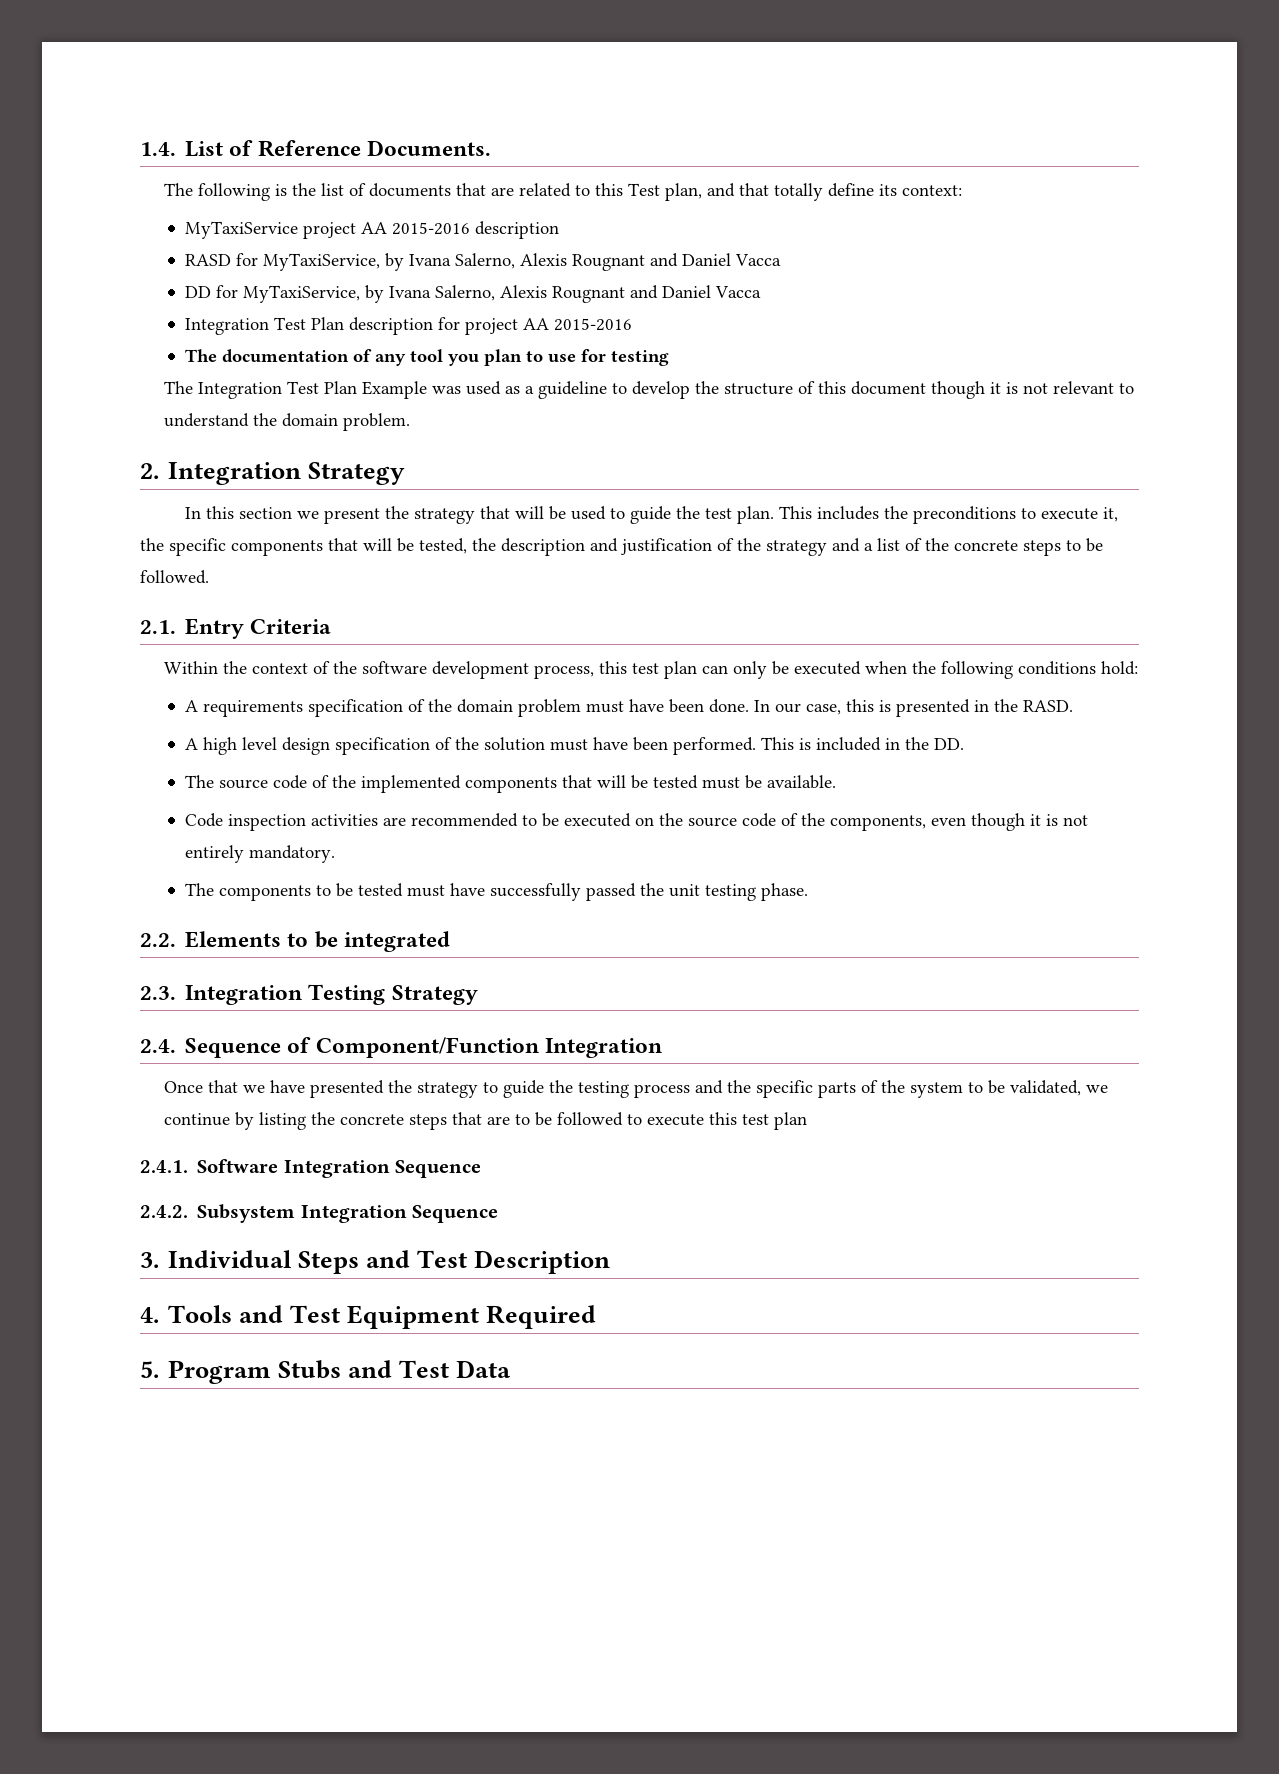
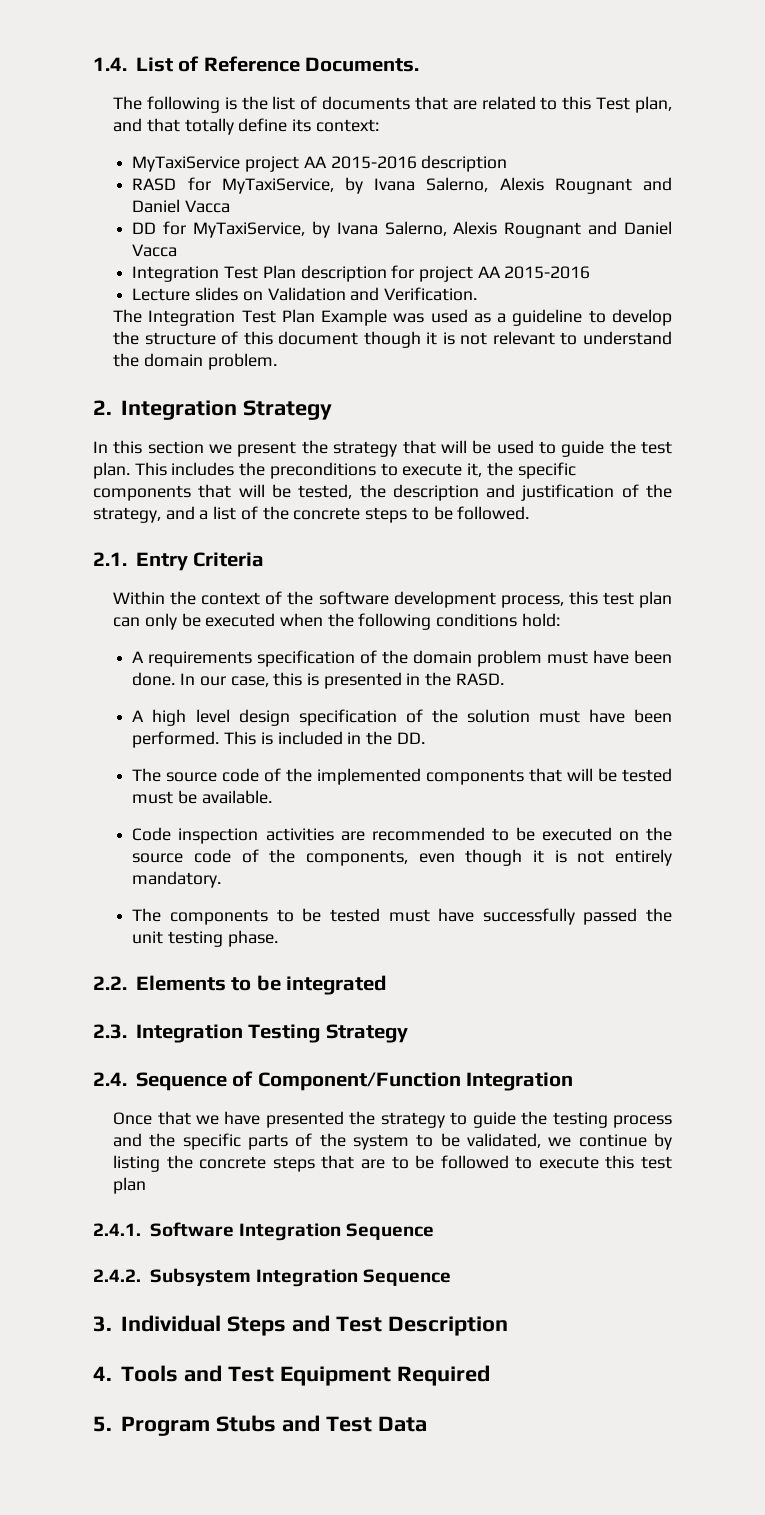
- The documentation of any tool you plan to use for testing
+ Lecture slides on Validation and Verification.
- This includes the preconditions to execute it, the specific components that will be tested, the description and justification of the strategy and a list of the concrete steps to be followed.
+ This includes the preconditions to execute it, the specific components that will be tested, the description and justification of the strategy, and a list of the concrete steps to be followed.

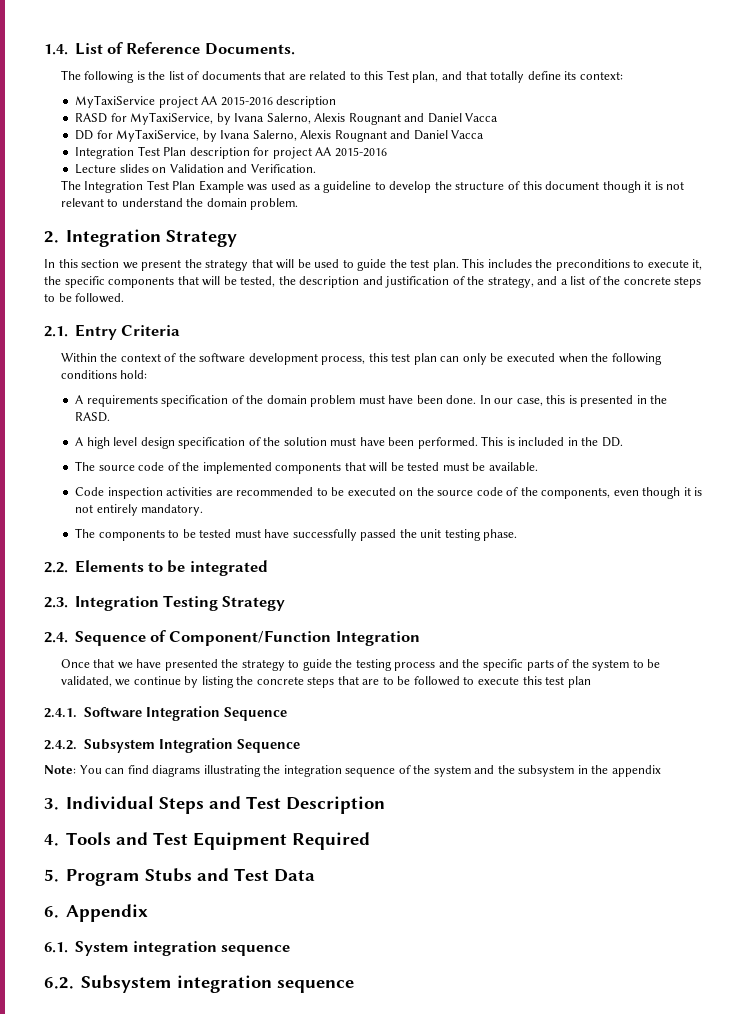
+ Note: You can find diagrams illustrating the integration sequence of the system and the subsystem in the appendix
+ 6. Appendix
+ 6.1. System integration sequence
+ 6.2. Subsystem integration sequence

